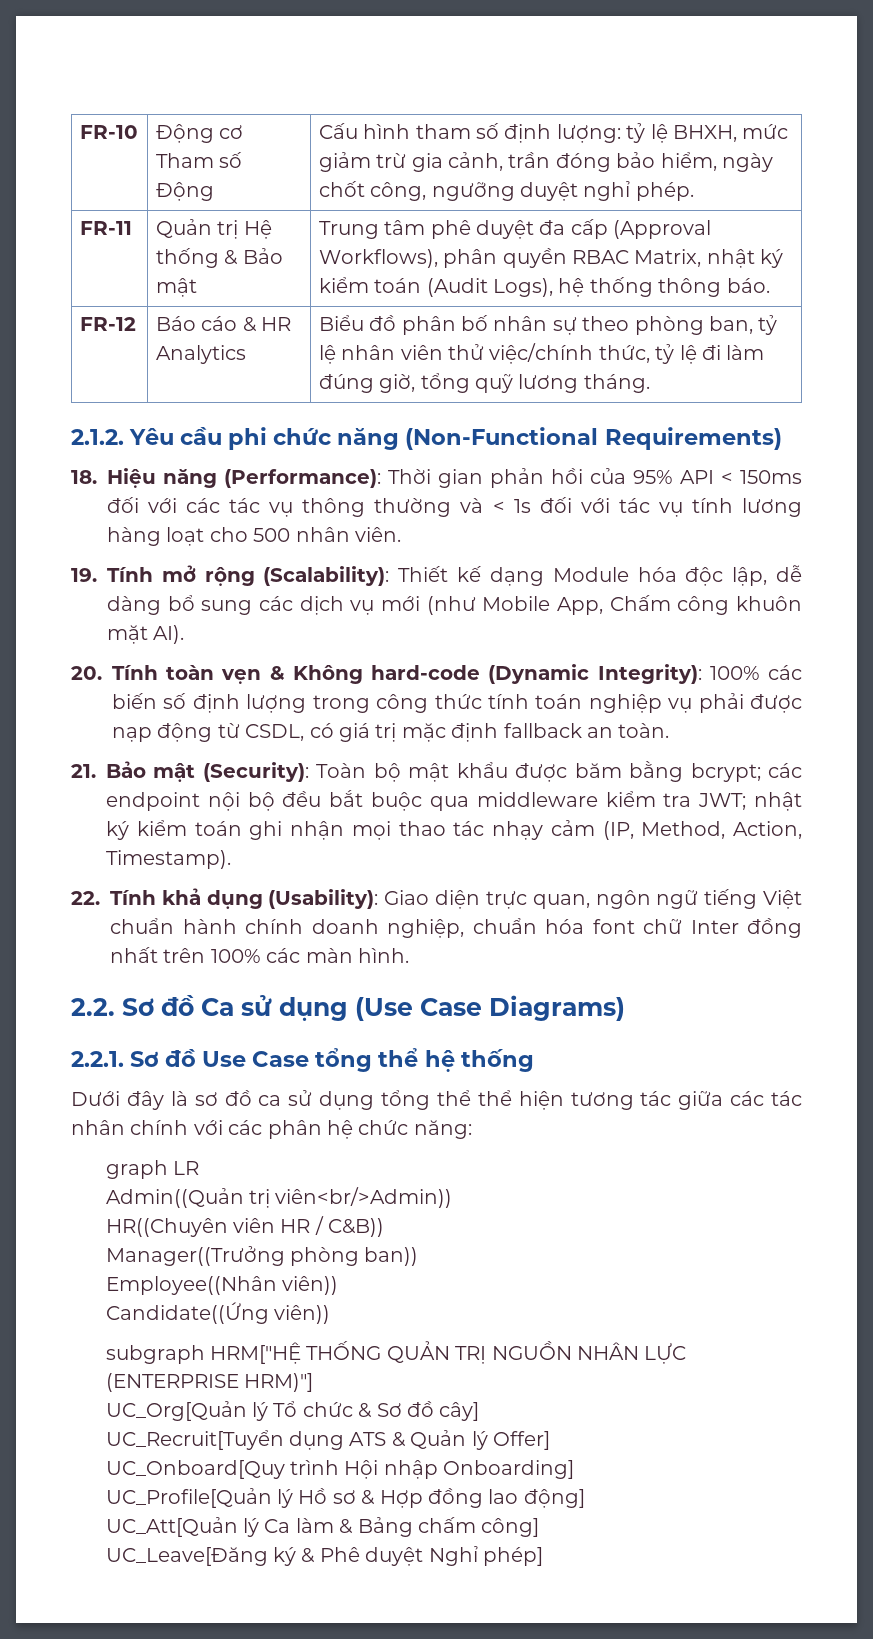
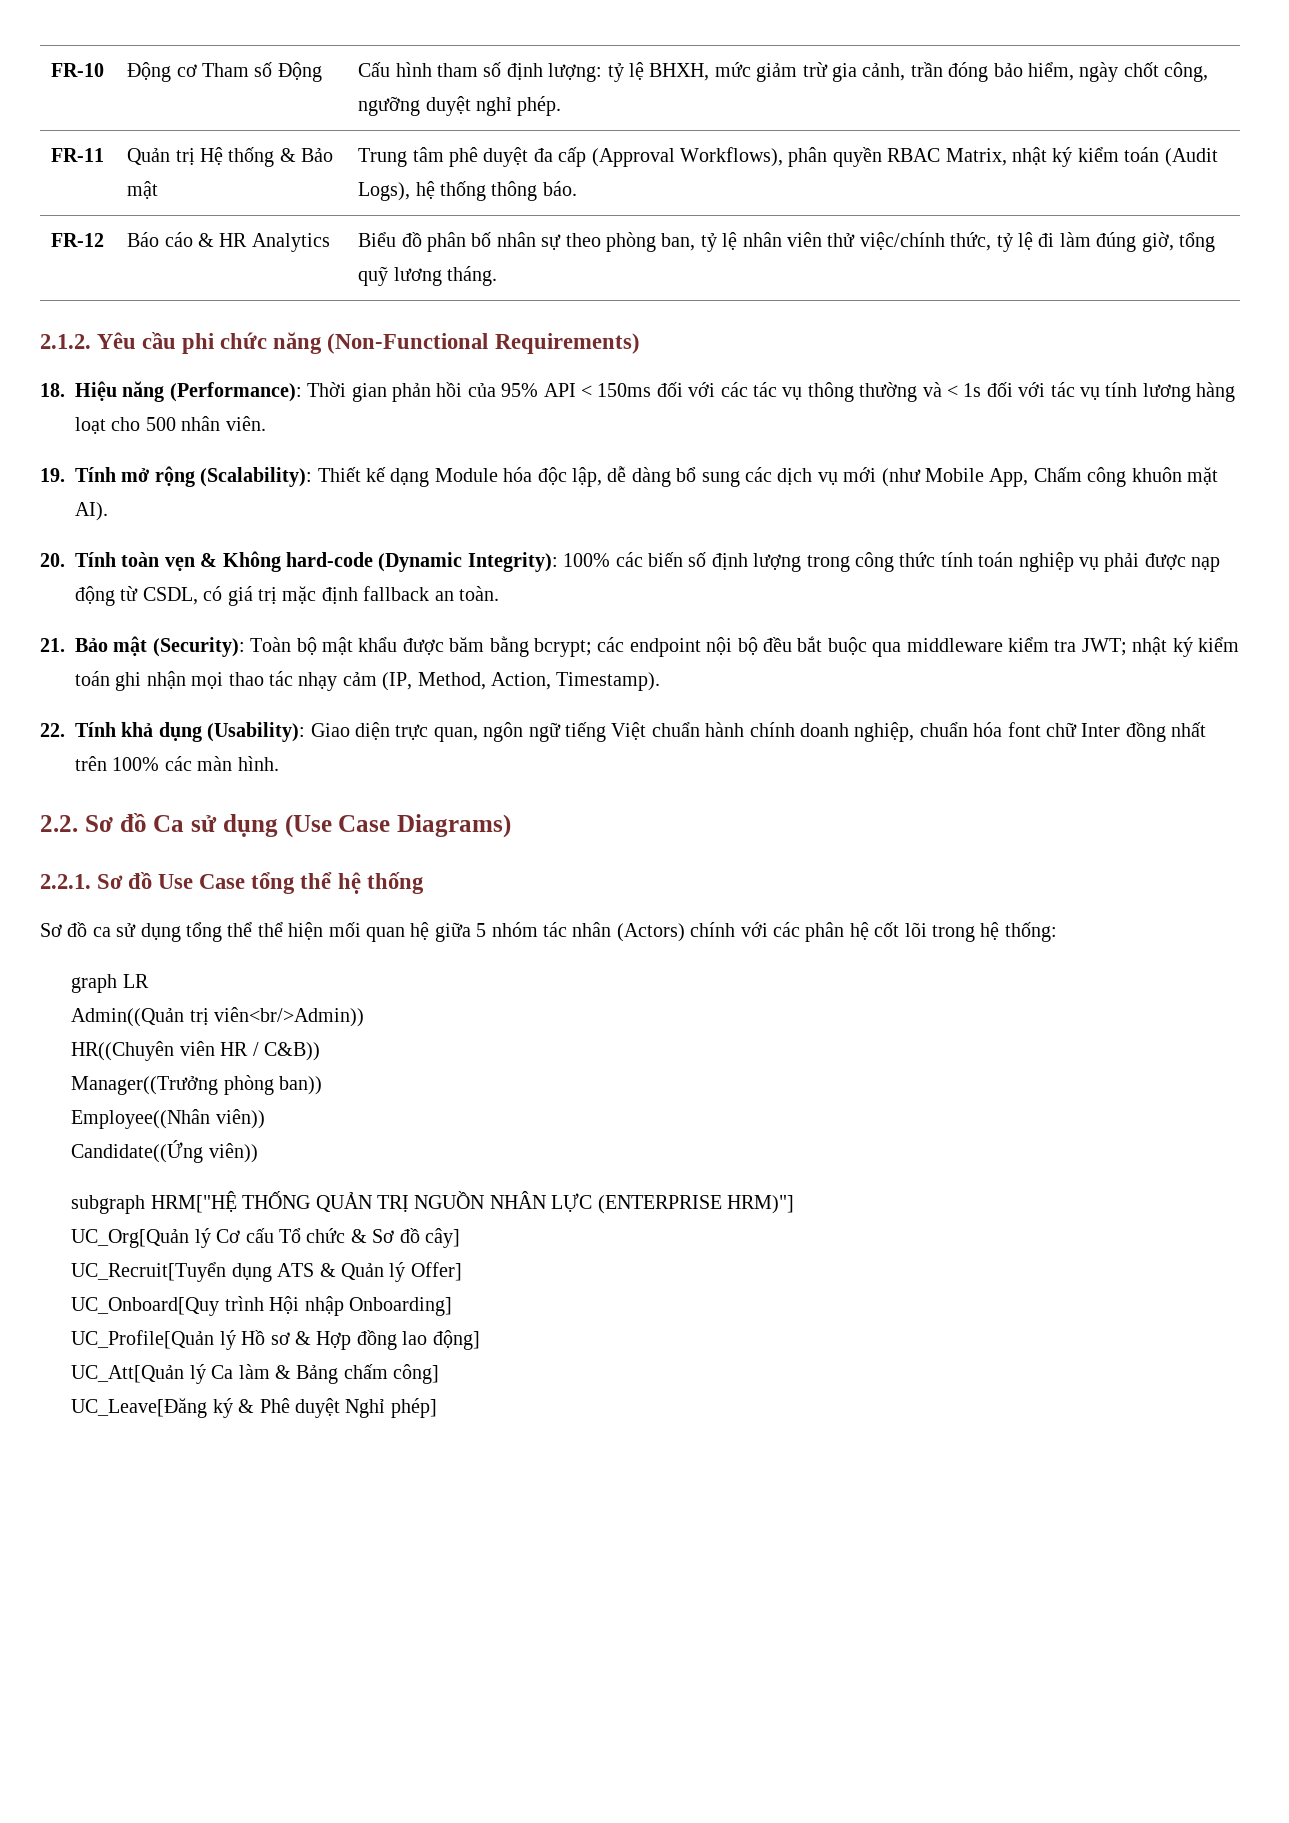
- Dưới đây là sơ đồ ca sử dụng tổng thể thể hiện tương tác giữa các tác nhân chính với các phân hệ chức năng:
+ Sơ đồ ca sử dụng tổng thể thể hiện mối quan hệ giữa 5 nhóm tác nhân (Actors) chính với các phân hệ cốt lõi trong hệ thống:
- UC_Org[Quản lý Tổ chức & Sơ đồ cây]
+ UC_Org[Quản lý Cơ cấu Tổ chức & Sơ đồ cây]

